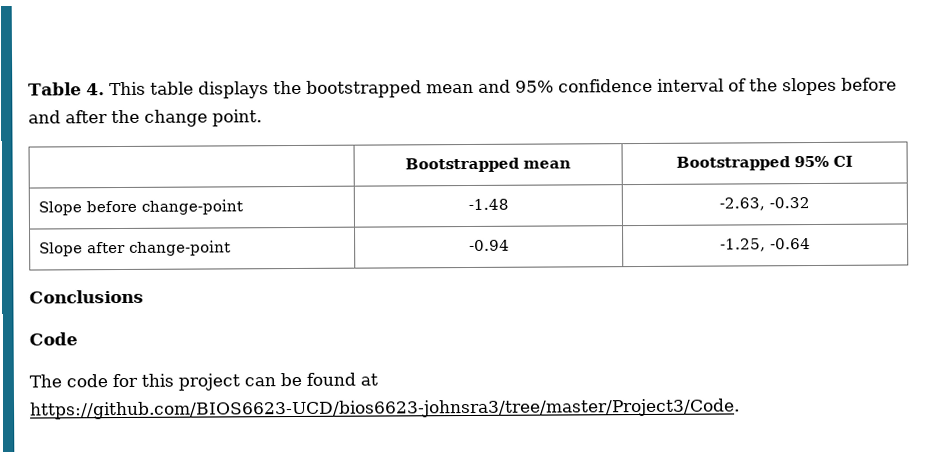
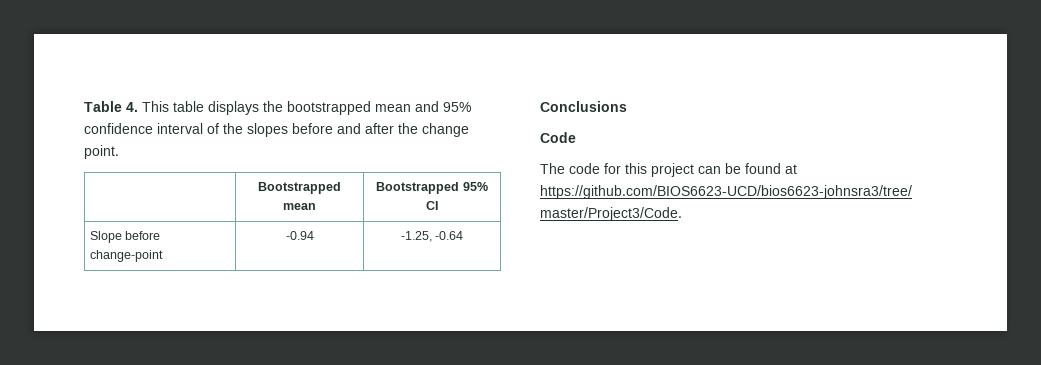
- Slope before change-point | -1.48 | -2.63, -0.32
- Slope after change-point | -0.94 | -1.25, -0.64
+ Slope before change-point | -0.94 | -1.25, -0.64

